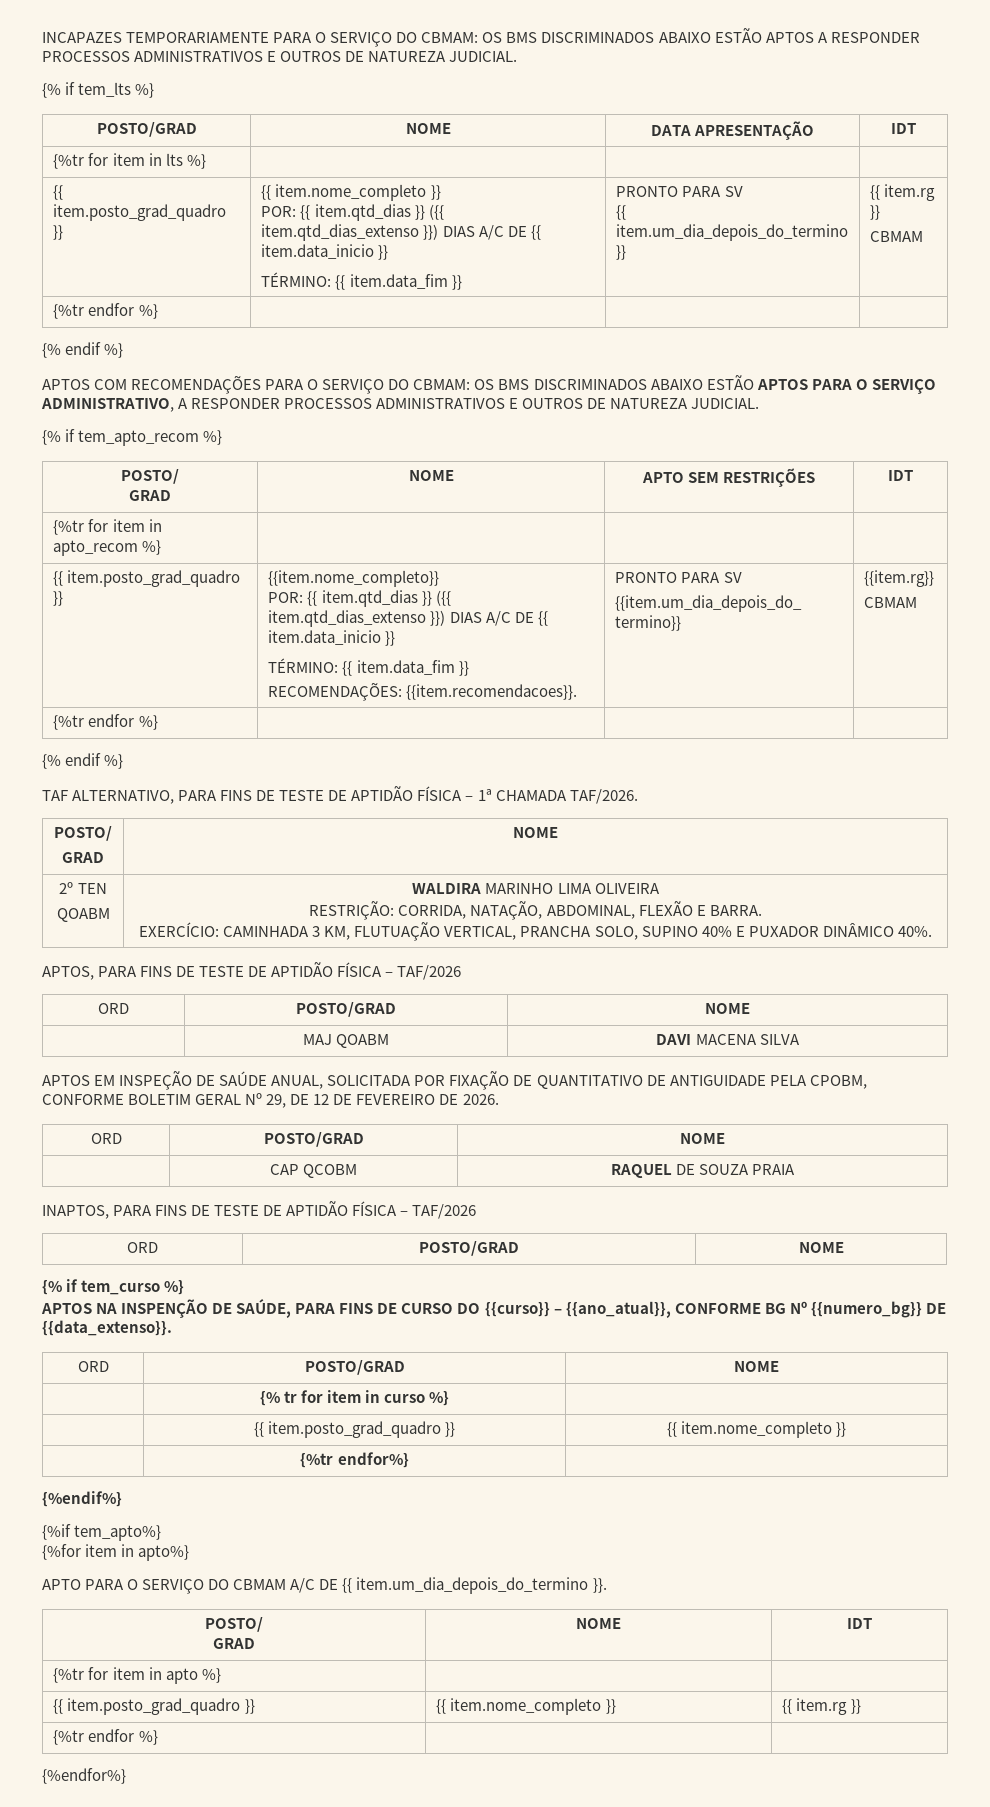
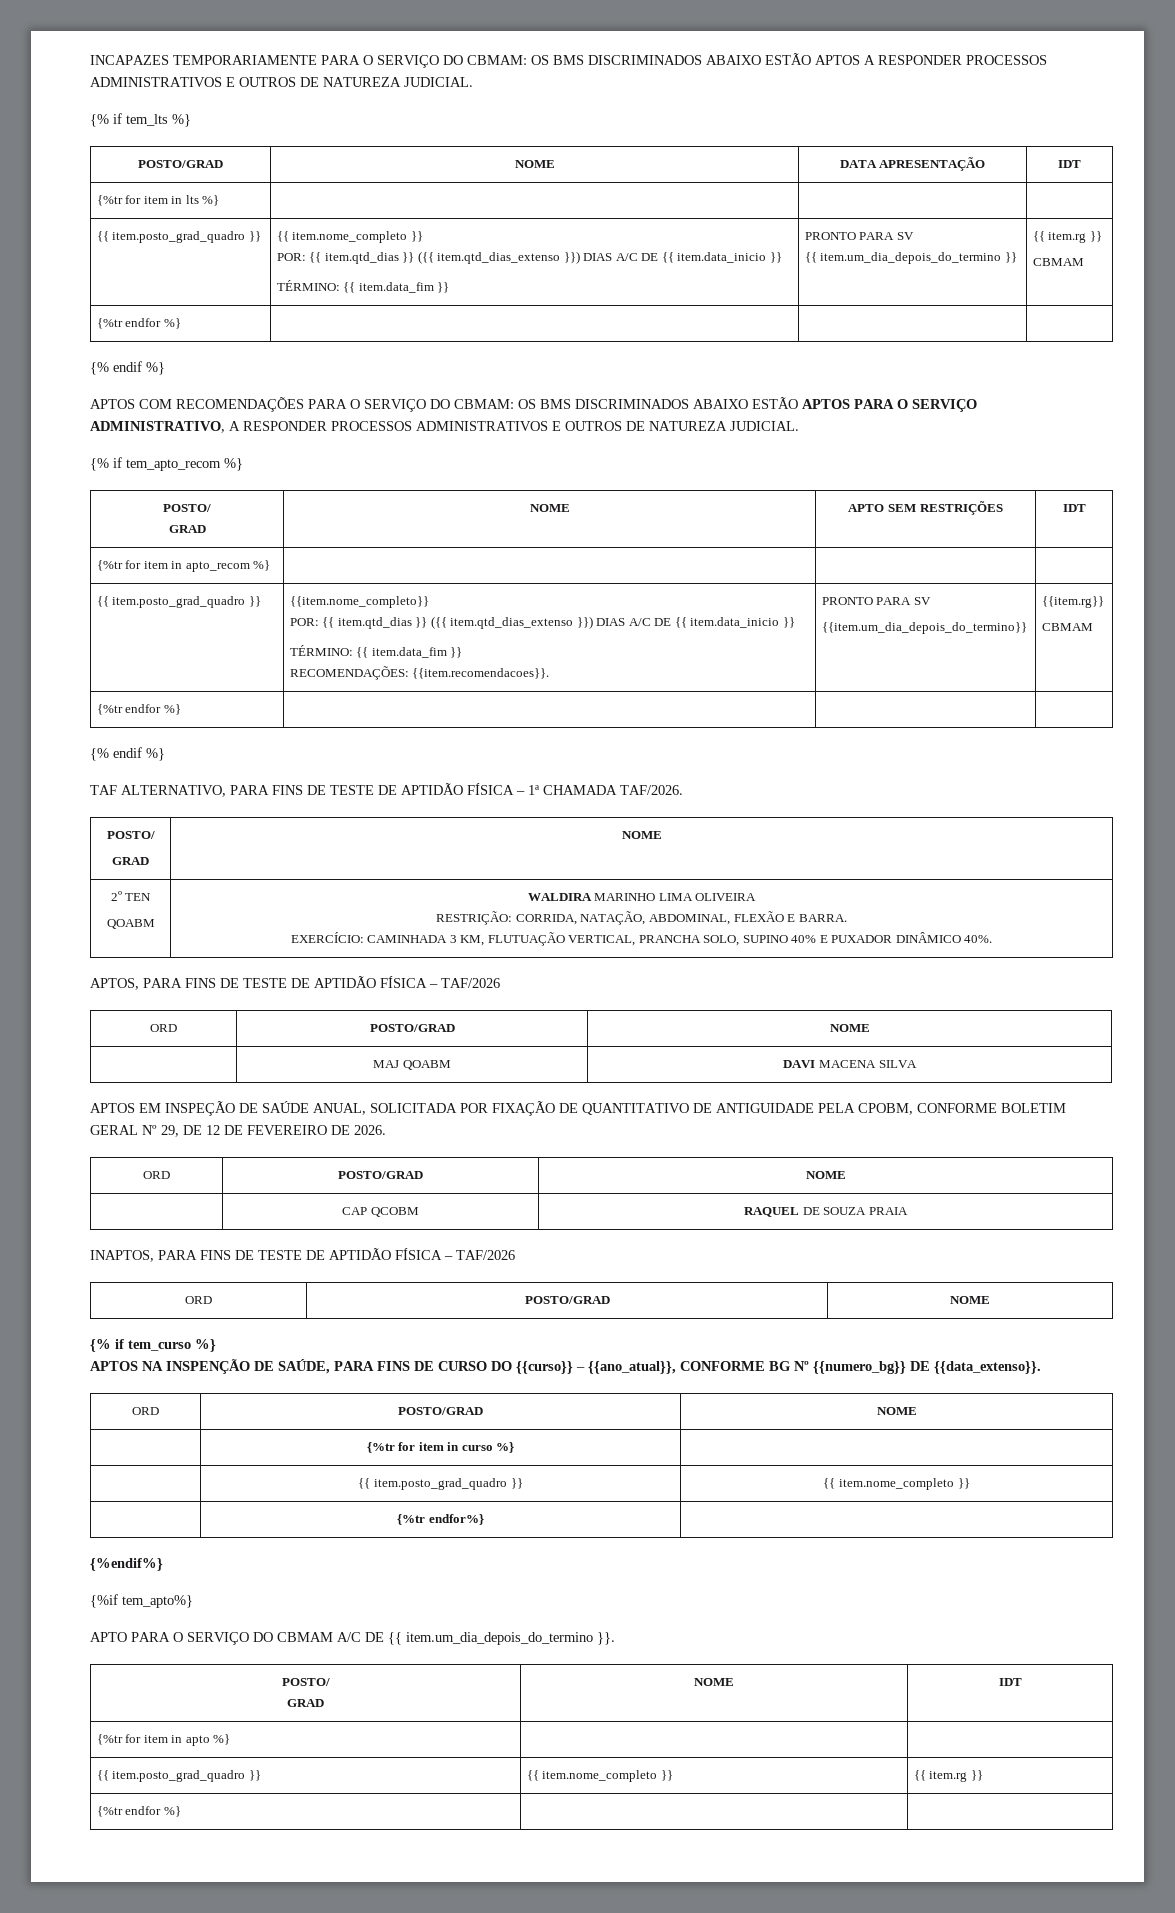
- | {% tr for item in curso %} |
+ | {%tr for item in curso %} |
- {%for item in apto%}
- {%endfor%}

